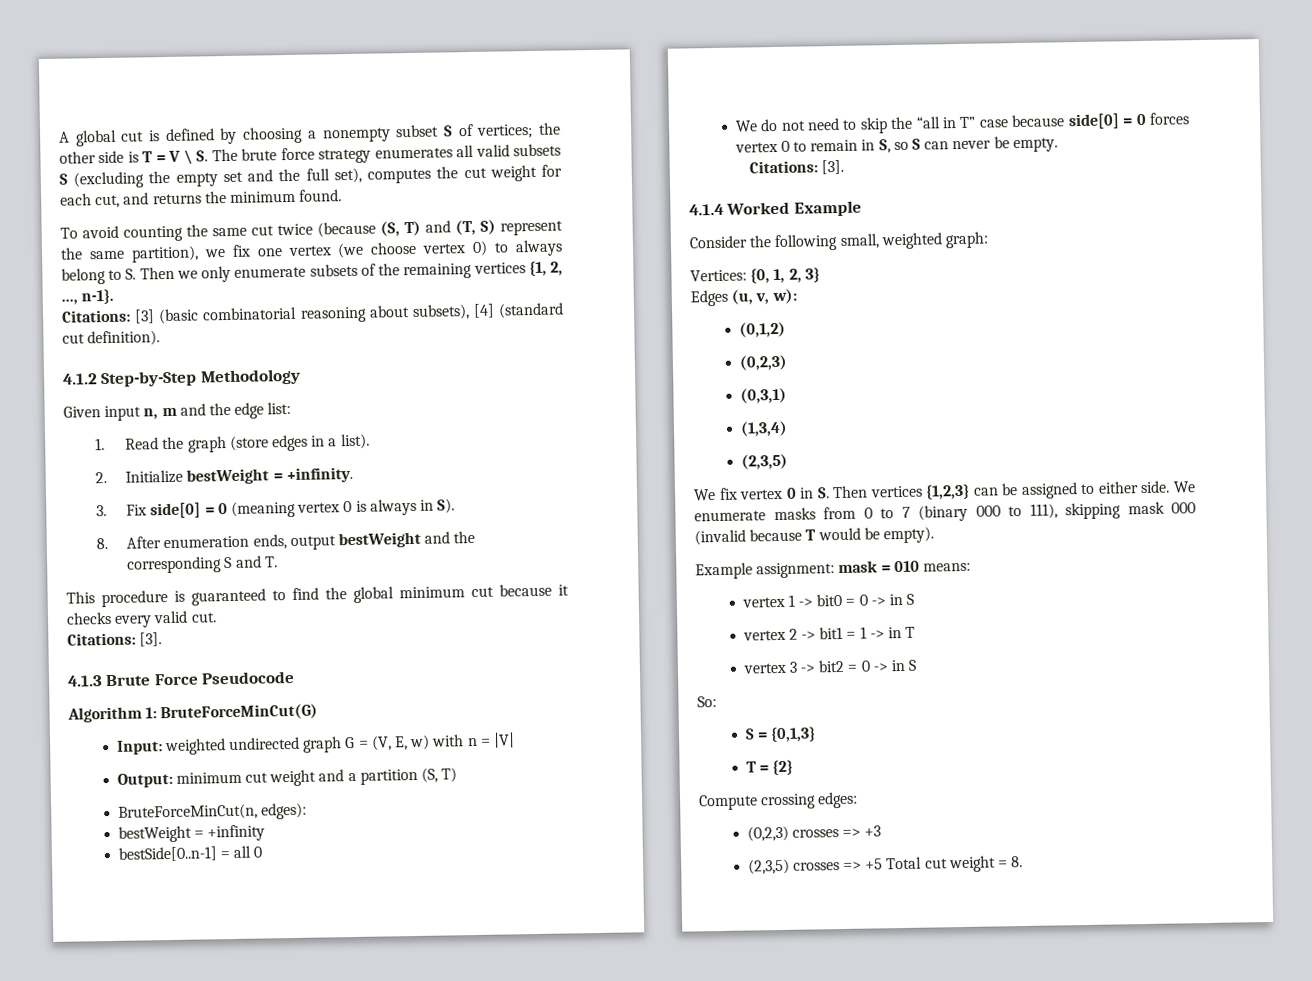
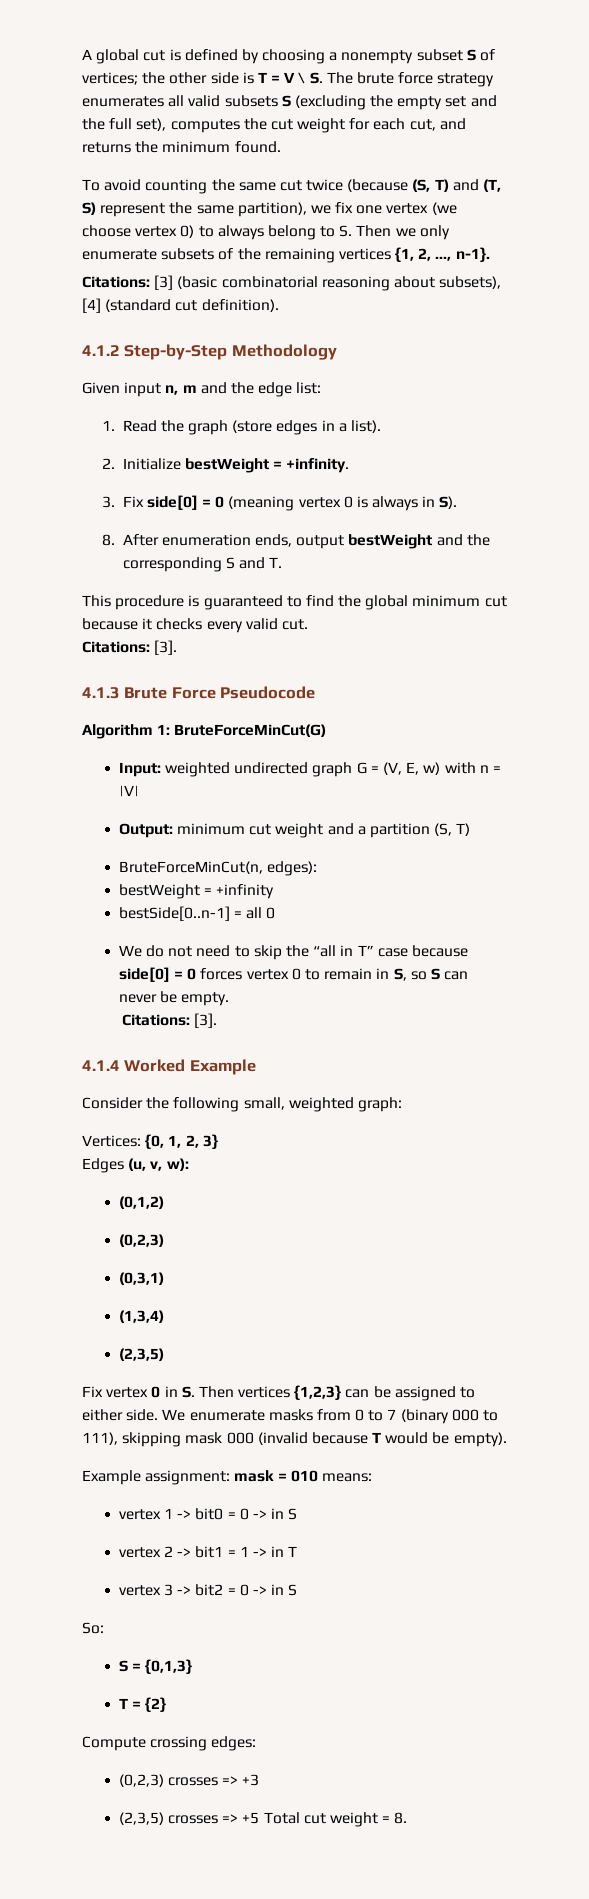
- We fix vertex 0 in S. Then vertices {1,2,3} can be assigned to either side.
+ Fix vertex 0 in S. Then vertices {1,2,3} can be assigned to either side.

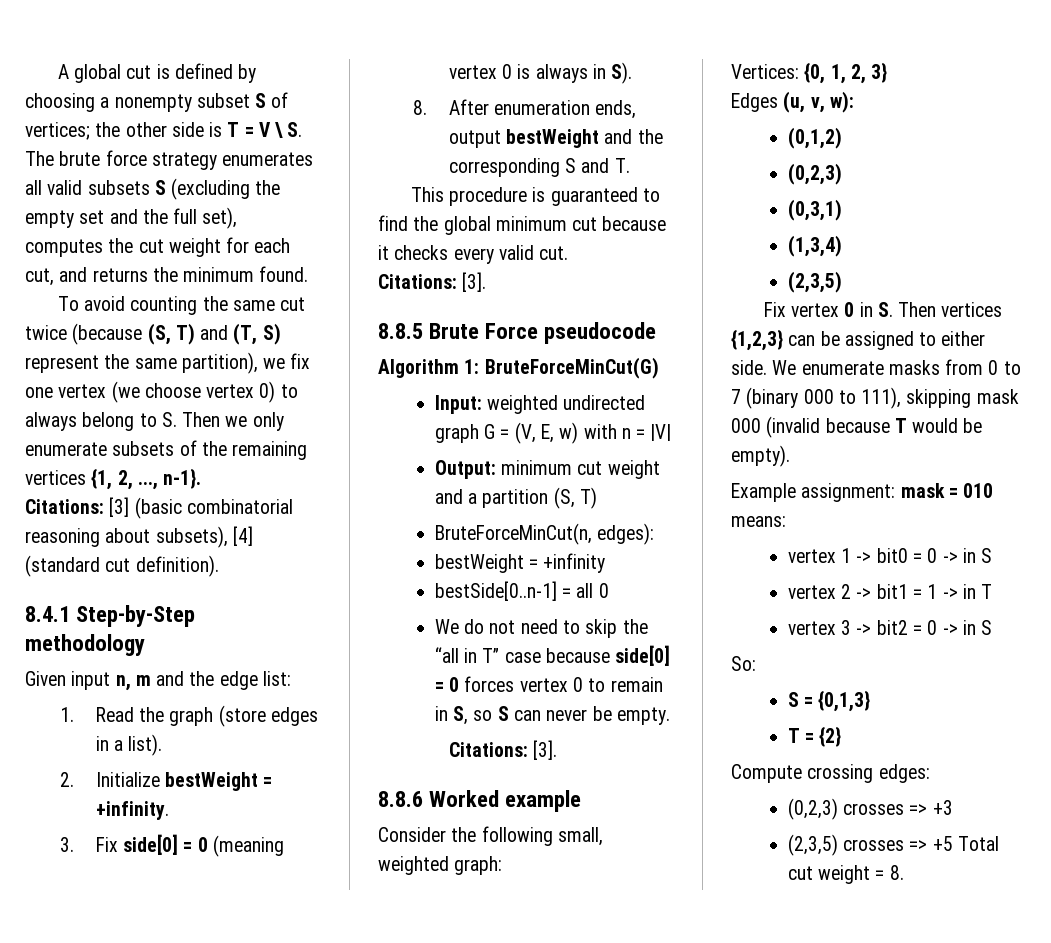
- 4.1.2 Step-by-Step Methodology
+ 8.4.1 Step-by-Step methodology
- 4.1.3 Brute Force Pseudocode
+ 8.8.5 Brute Force pseudocode
- 4.1.4 Worked Example
+ 8.8.6 Worked example

